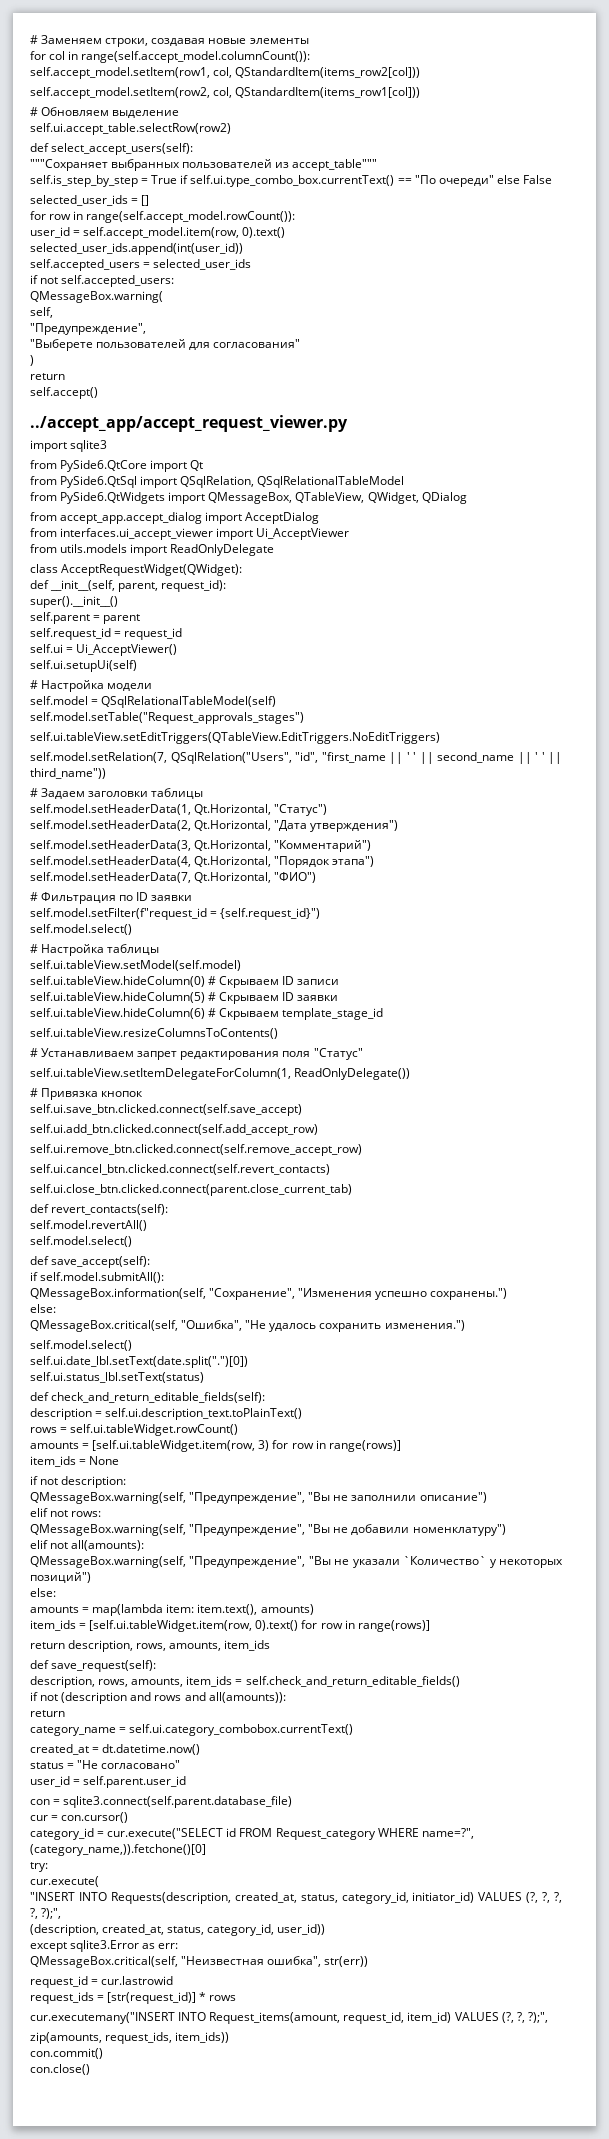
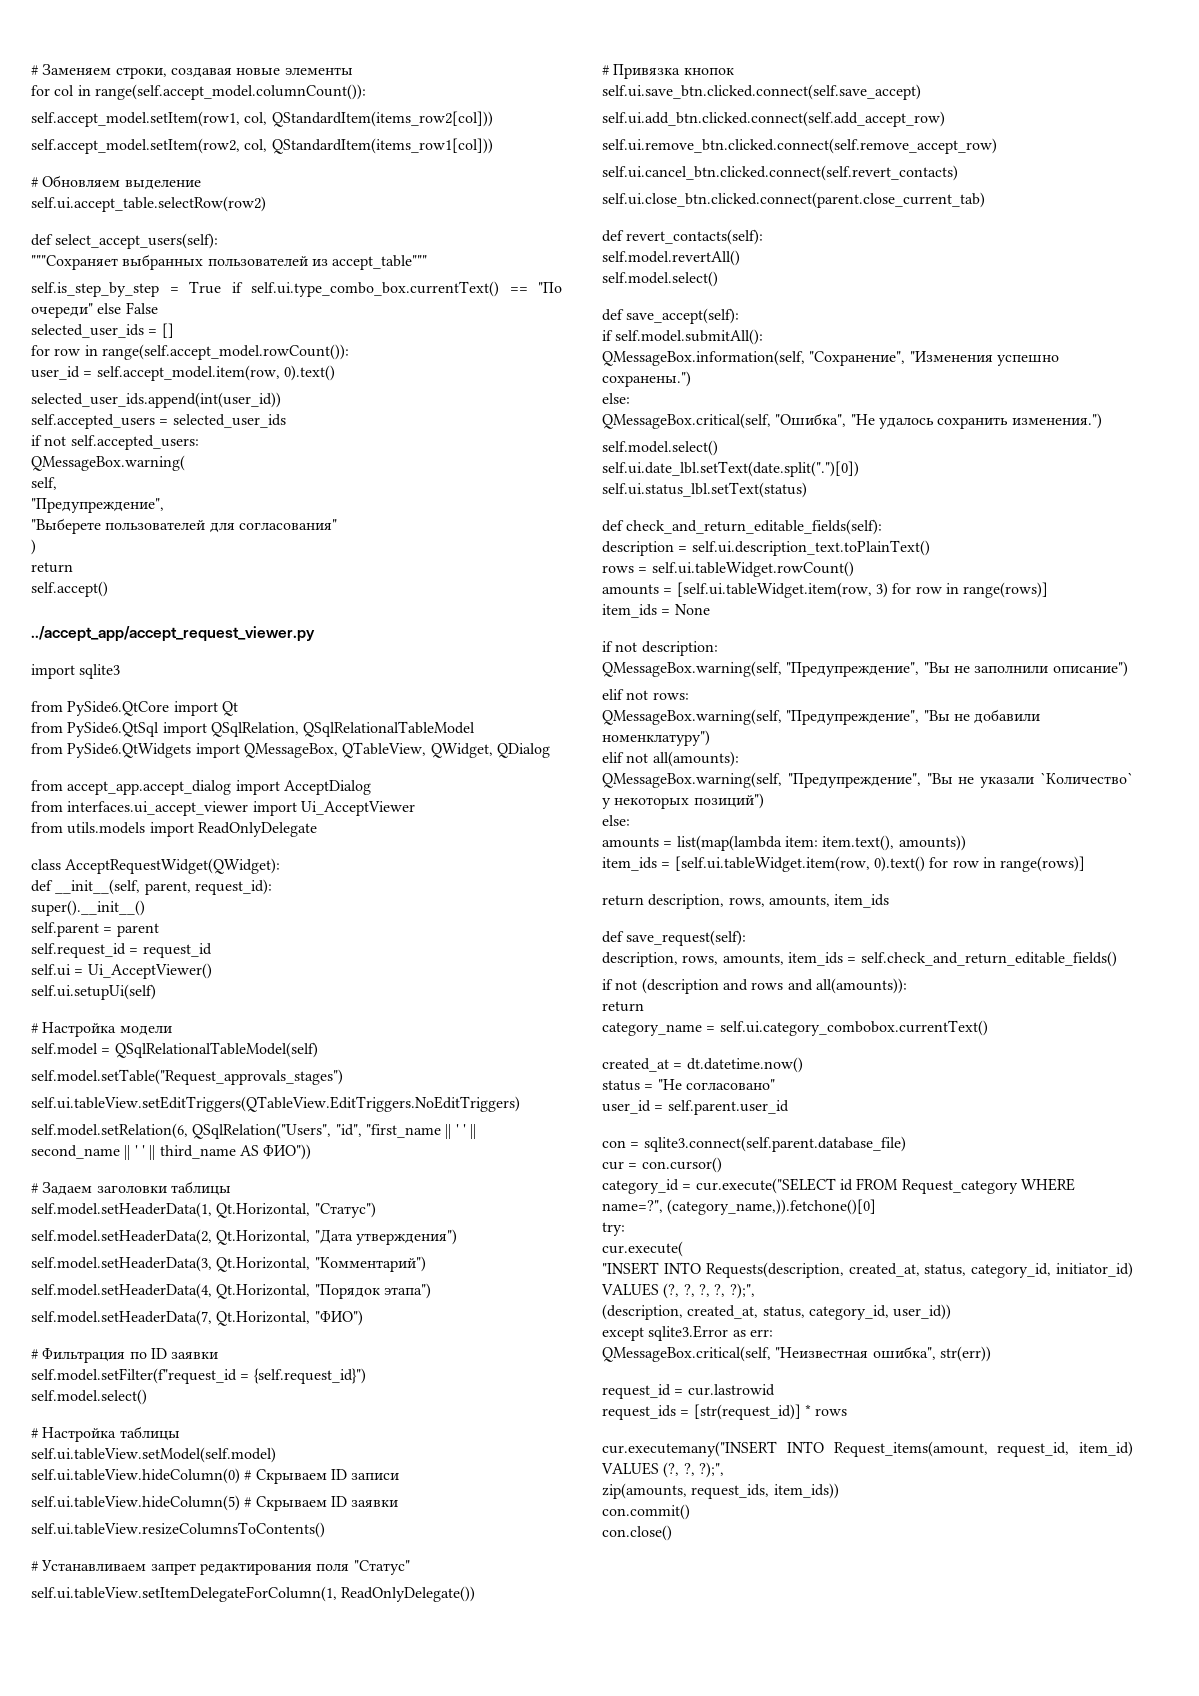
- self.model.setRelation(7, QSqlRelation("Users", "id", "first_name || ' ' || second_name || ' ' || third_name"))
+ self.model.setRelation(6, QSqlRelation("Users", "id", "first_name || ' ' || second_name || ' ' || third_name AS ФИО"))
- self.ui.tableView.hideColumn(6) # Скрываем template_stage_id
- amounts = map(lambda item: item.text(), amounts)
+ amounts = list(map(lambda item: item.text(), amounts))

